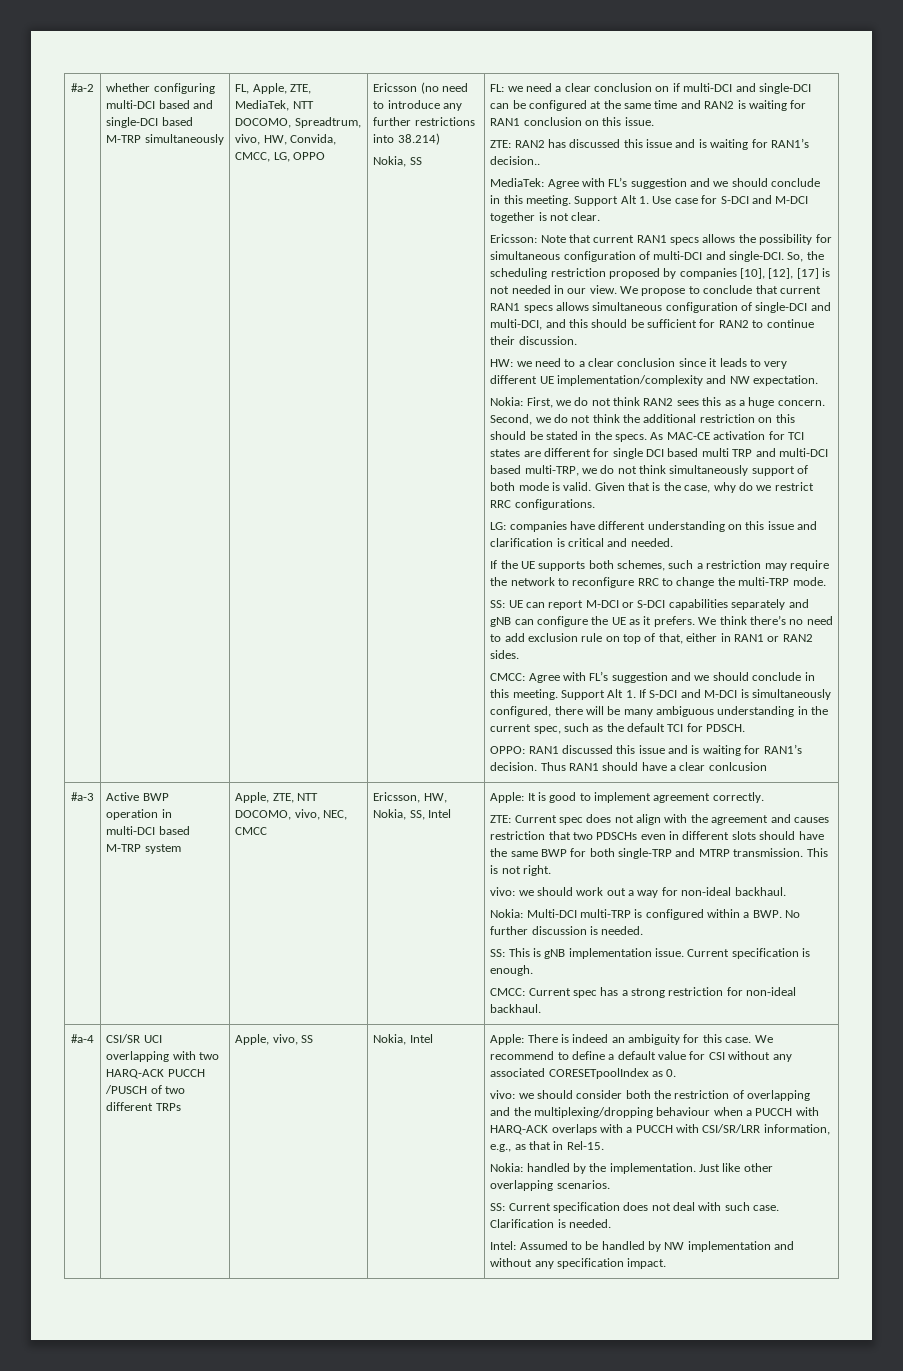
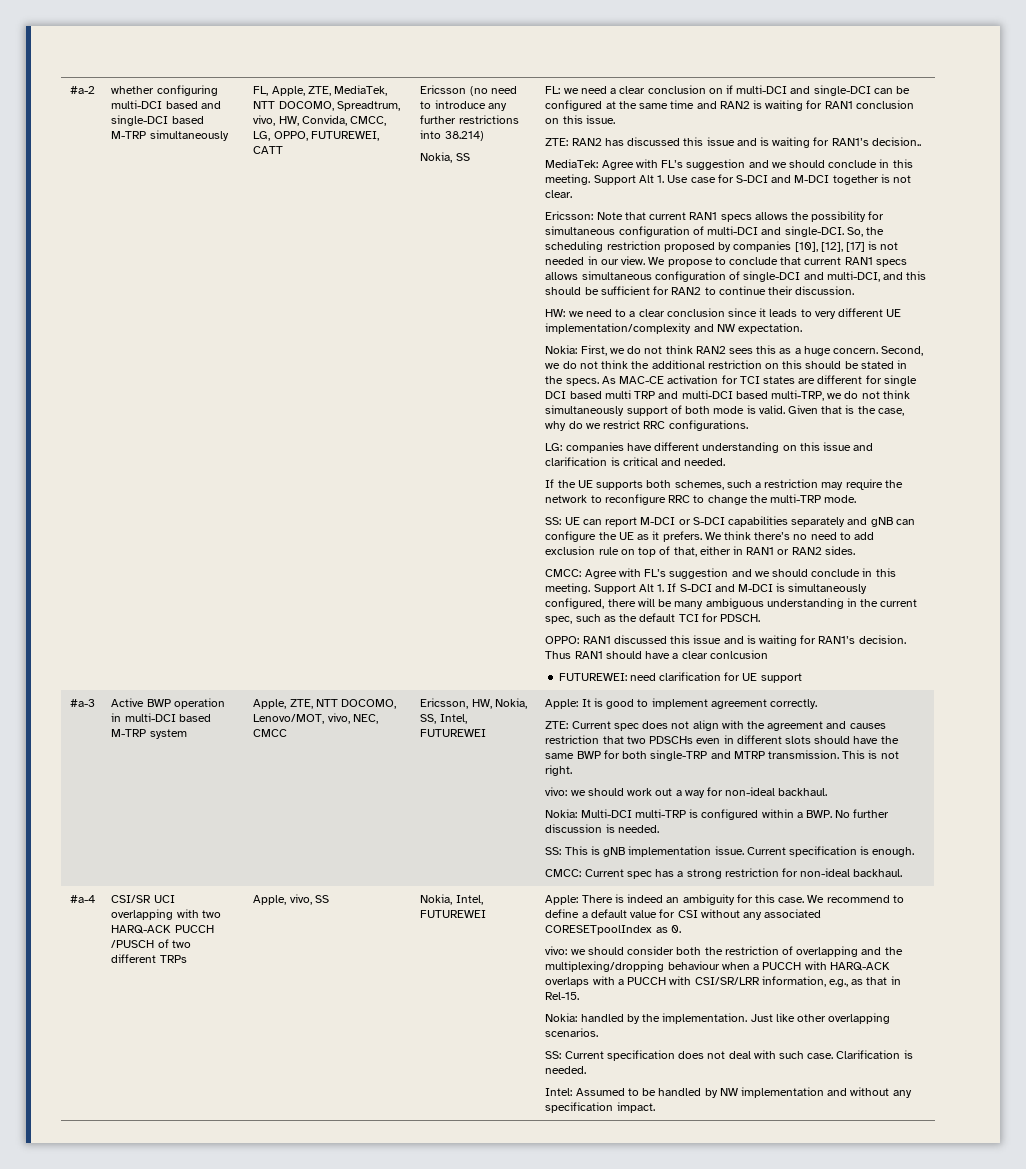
- FL, Apple, ZTE, MediaTek, NTT DOCOMO, Spreadtrum, vivo, HW, Convida, CMCC, LG, OPPO
+ FL, Apple, ZTE, MediaTek, NTT DOCOMO, Spreadtrum, vivo, HW, Convida, CMCC, LG, OPPO, FUTUREWEI, CATT
+ FUTUREWEI: need clarification for UE support
- Apple, ZTE, NTT DOCOMO, vivo, NEC, CMCC
+ Apple, ZTE, NTT DOCOMO, Lenovo/MOT, vivo, NEC, CMCC
- Ericsson, HW, Nokia, SS, Intel
+ Ericsson, HW, Nokia, SS, Intel, FUTUREWEI
- Nokia, Intel
+ Nokia, Intel, FUTUREWEI

